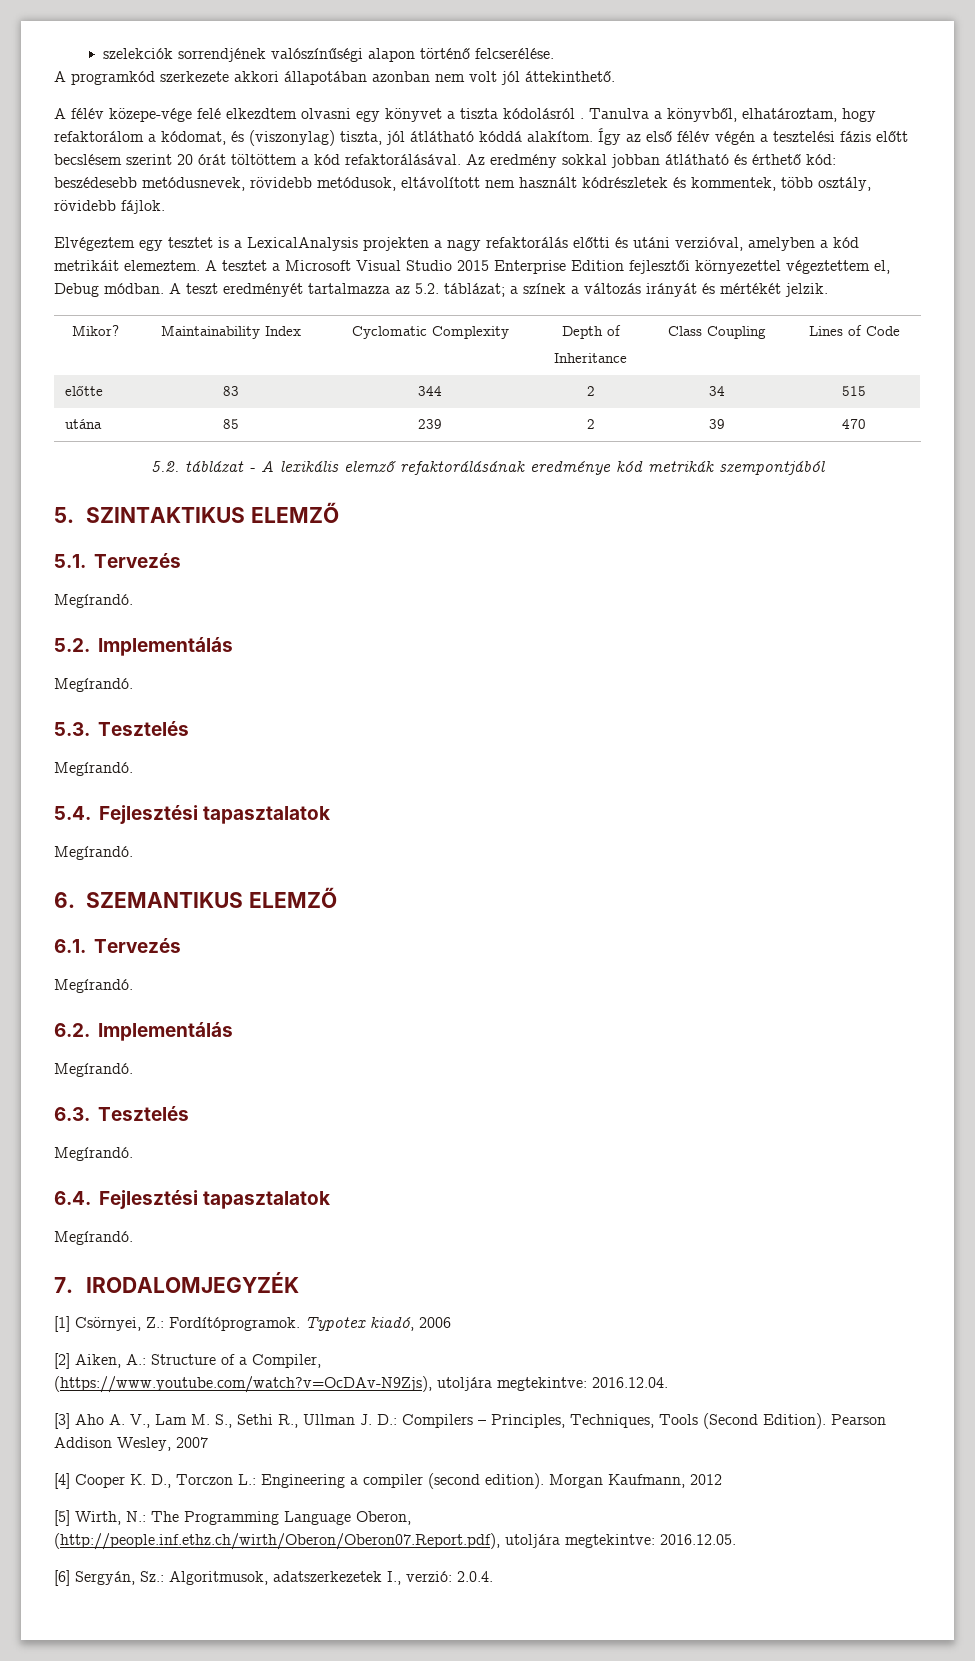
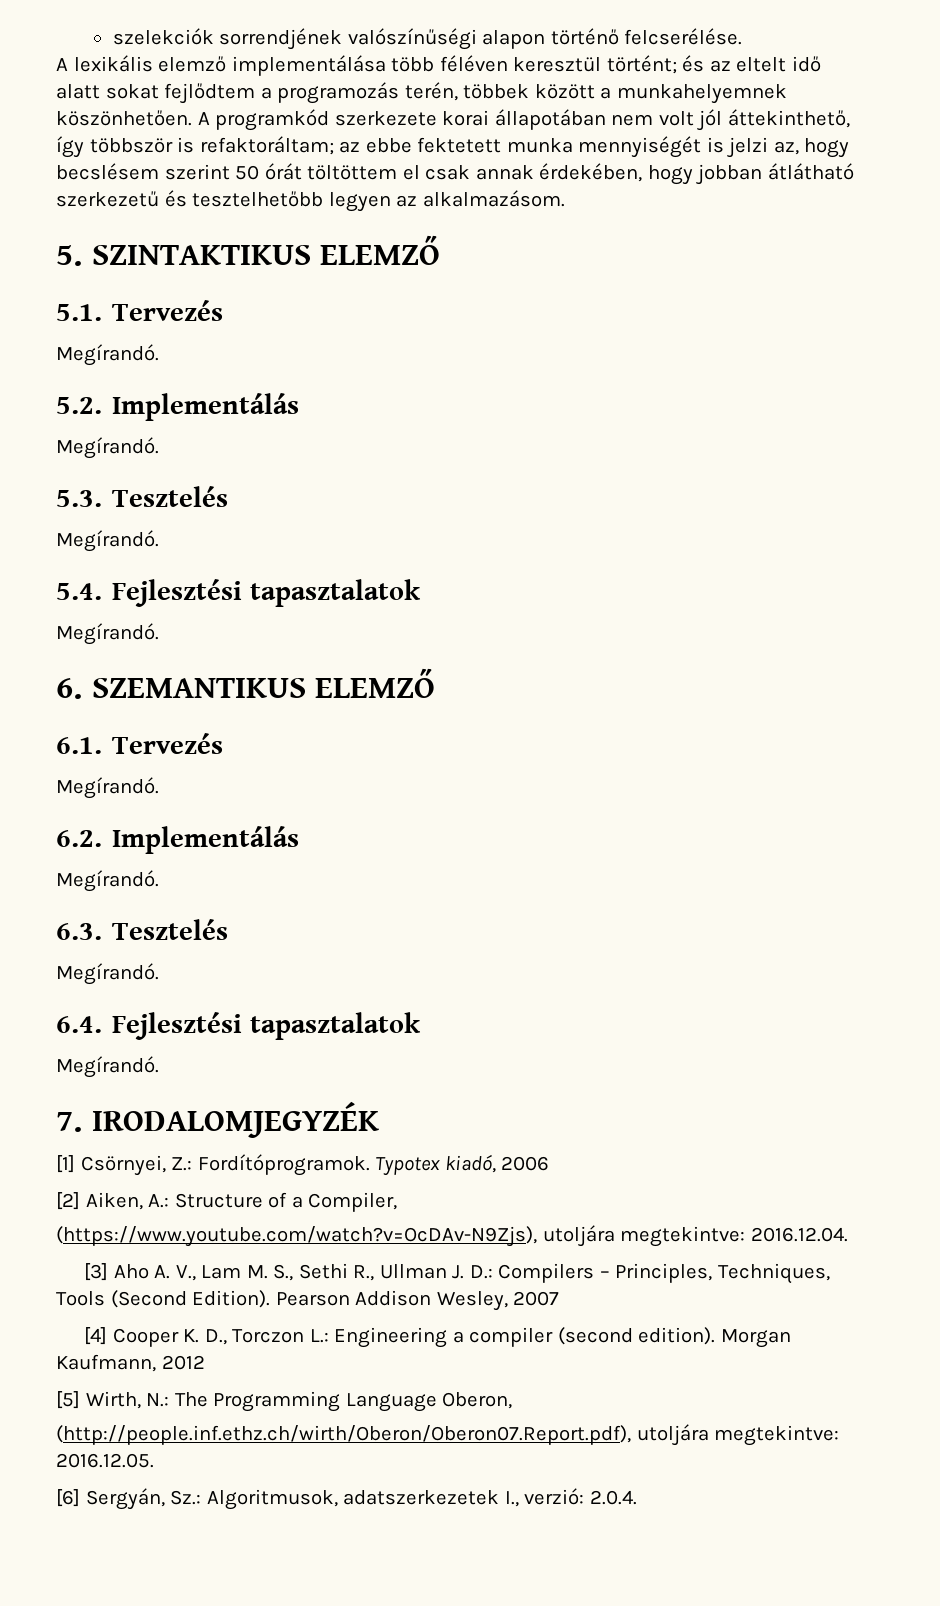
- A programkód szerkezete akkori állapotában azonban nem volt jól áttekinthető.
- A félév közepe-vége felé elkezdtem olvasni egy könyvet a tiszta kódolásról . Tanulva a könyvből, elhatároztam, hogy refaktorálom a kódomat, és (viszonylag) tiszta, jól átlátható kóddá alakítom. Így az első félév végén a tesztelési fázis előtt becslésem szerint 20 órát töltöttem a kód refaktorálásával. Az eredmény sokkal jobban átlátható és érthető kód: beszédesebb metódusnevek, rövidebb metódusok, eltávolított nem használt kódrészletek és kommentek, több osztály, rövidebb fájlok.
- Elvégeztem egy tesztet is a LexicalAnalysis projekten a nagy refaktorálás előtti és utáni verzióval, amelyben a kód metrikáit elemeztem. A tesztet a Microsoft Visual Studio 2015 Enterprise Edition fejlesztői környezettel végeztettem el, Debug módban. A teszt eredményét tartalmazza az 5.2. táblázat; a színek a változás irányát és mértékét jelzik.
- Mikor? | Maintainability Index | Cyclomatic Complexity | Depth of
- Inheritance | Class Coupling | Lines of Code
- előtte | 83 | 344 | 2 | 34 | 515
- utána | 85 | 239 | 2 | 39 | 470
- 5.2. táblázat - A lexikális elemző refaktorálásának eredménye kód metrikák szempontjából
+ A lexikális elemző implementálása több féléven keresztül történt; és az eltelt idő alatt sokat fejlődtem a programozás terén, többek között a munkahelyemnek köszönhetően. A programkód szerkezete korai állapotában nem volt jól áttekinthető, így többször is refaktoráltam; az ebbe fektetett munka mennyiségét is jelzi az, hogy becslésem szerint 50 órát töltöttem el csak annak érdekében, hogy jobban átlátható szerkezetű és tesztelhetőbb legyen az alkalmazásom.

